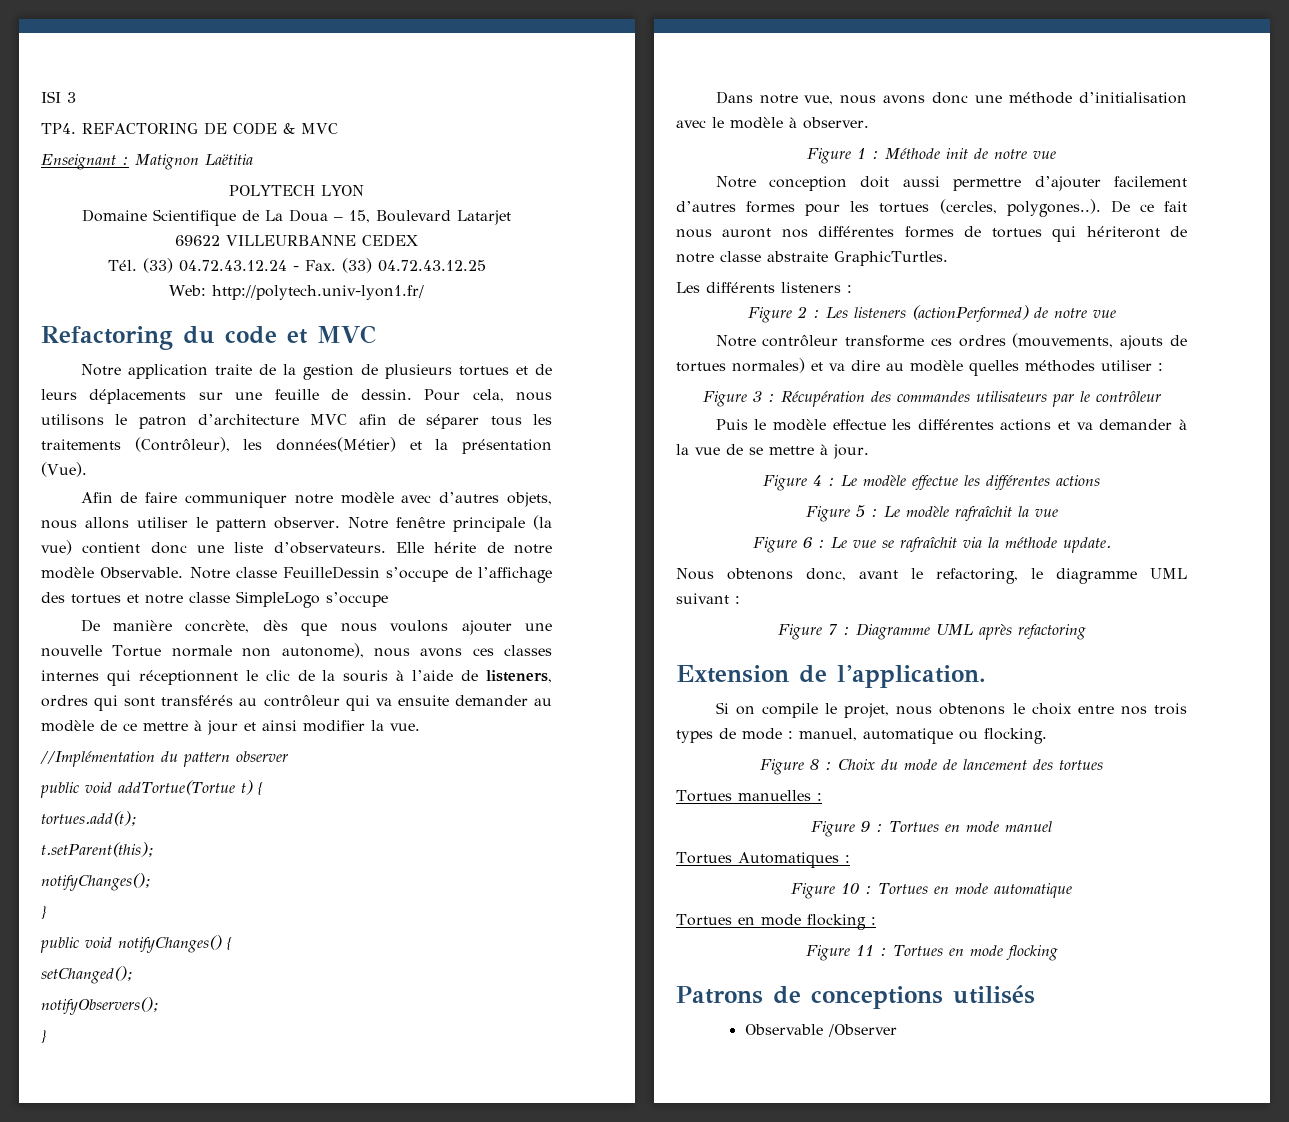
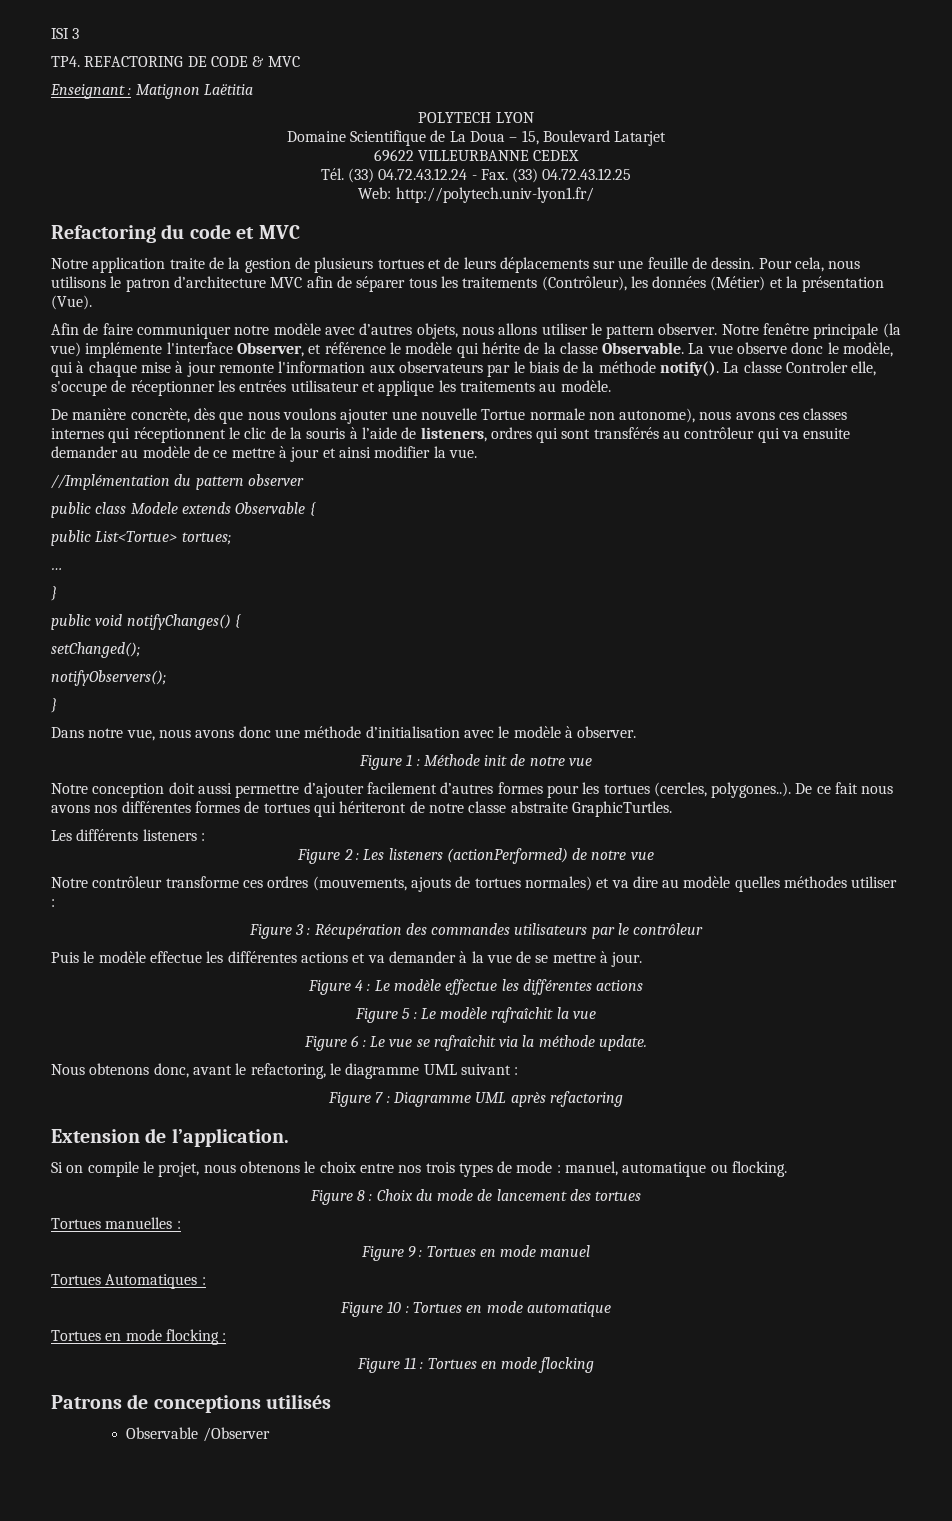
- Pour cela, nous utilisons le patron d’architecture MVC afin de séparer tous les traitements (Contrôleur), les données(Métier) et la présentation (Vue).
+ Pour cela, nous utilisons le patron d’architecture MVC afin de séparer tous les traitements (Contrôleur), les données (Métier) et la présentation (Vue).
- Notre fenêtre principale (la vue) contient donc une liste d’observateurs. Elle hérite de notre modèle Observable. Notre classe FeuilleDessin s’occupe de l’affichage des tortues et notre classe SimpleLogo s’occupe
+ Notre fenêtre principale (la vue) implémente l'interface Observer, et référence le modèle qui hérite de la classe Observable. La vue observe donc le modèle, qui à chaque mise à jour remonte l'information aux observateurs par le biais de la méthode notify(). La classe Controler elle, s'occupe de réceptionner les entrées utilisateur et applique les traitements au modèle.
- public void addTortue(Tortue t) {
- tortues.add(t);
- t.setParent(this);
- notifyChanges();
+ public class Modele extends Observable {
+ public List<Tortue> tortues;
+ …
- Notre conception doit aussi permettre d’ajouter facilement d’autres formes pour les tortues (cercles, polygones..). De ce fait nous auront nos différentes formes de tortues qui hériteront de notre classe abstraite GraphicTurtles.
+ Notre conception doit aussi permettre d’ajouter facilement d’autres formes pour les tortues (cercles, polygones..). De ce fait nous avons nos différentes formes de tortues qui hériteront de notre classe abstraite GraphicTurtles.

